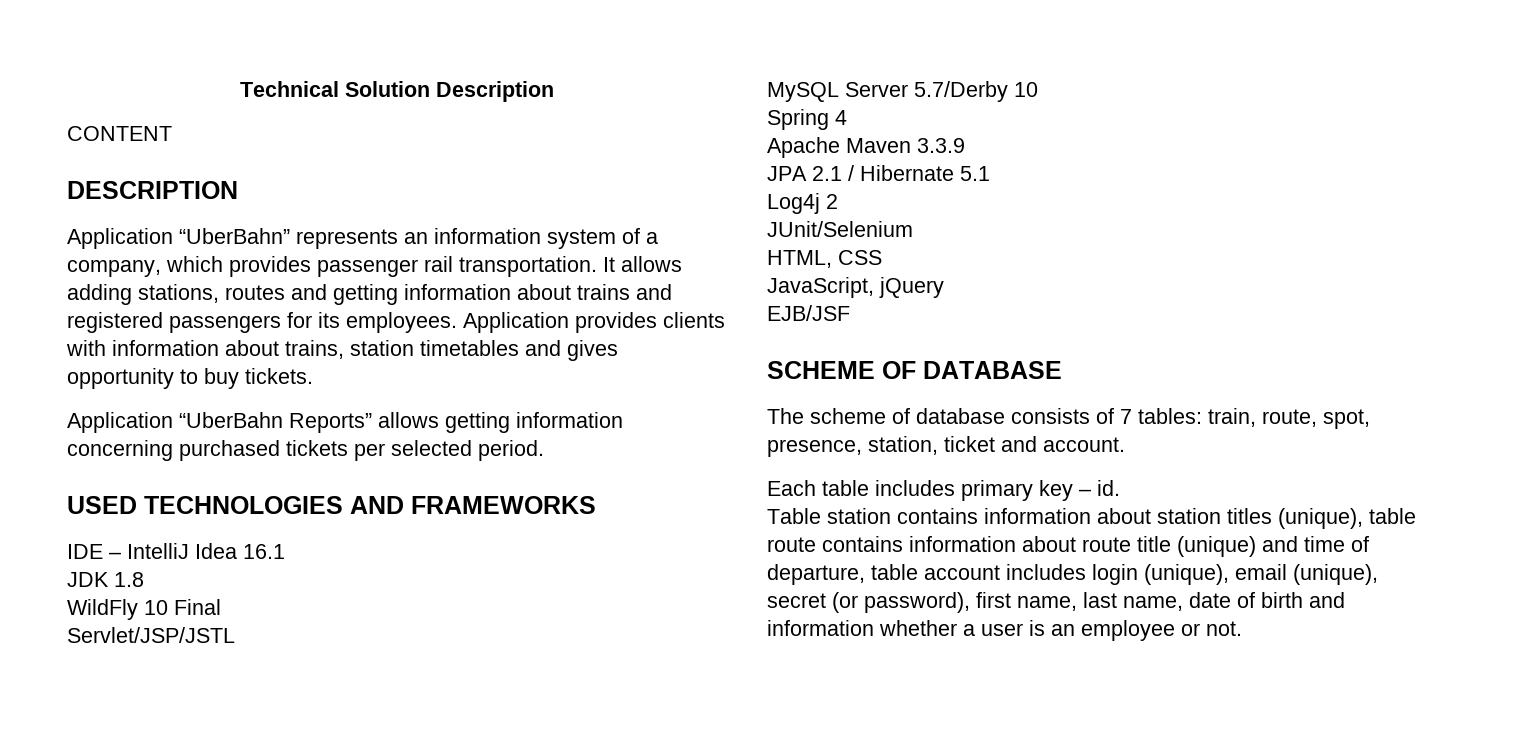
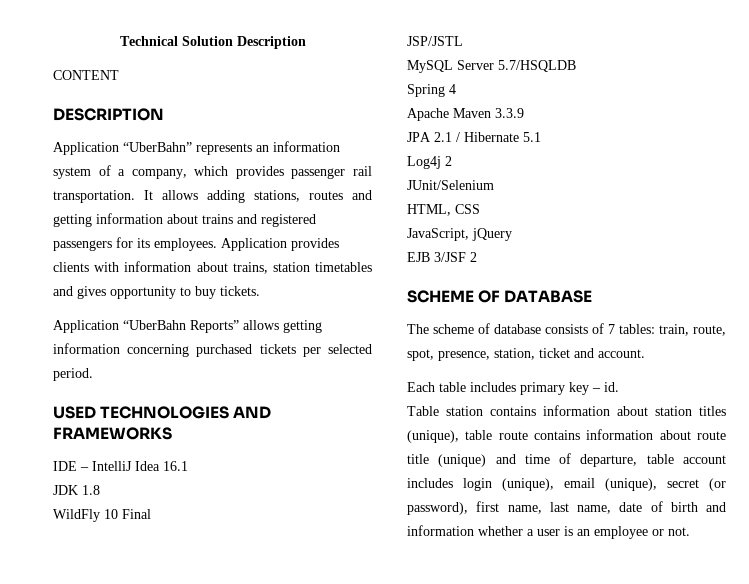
- Servlet/JSP/JSTL
+ JSP/JSTL
- MySQL Server 5.7/Derby 10
+ MySQL Server 5.7/HSQLDB
- EJB/JSF
+ EJB 3/JSF 2

